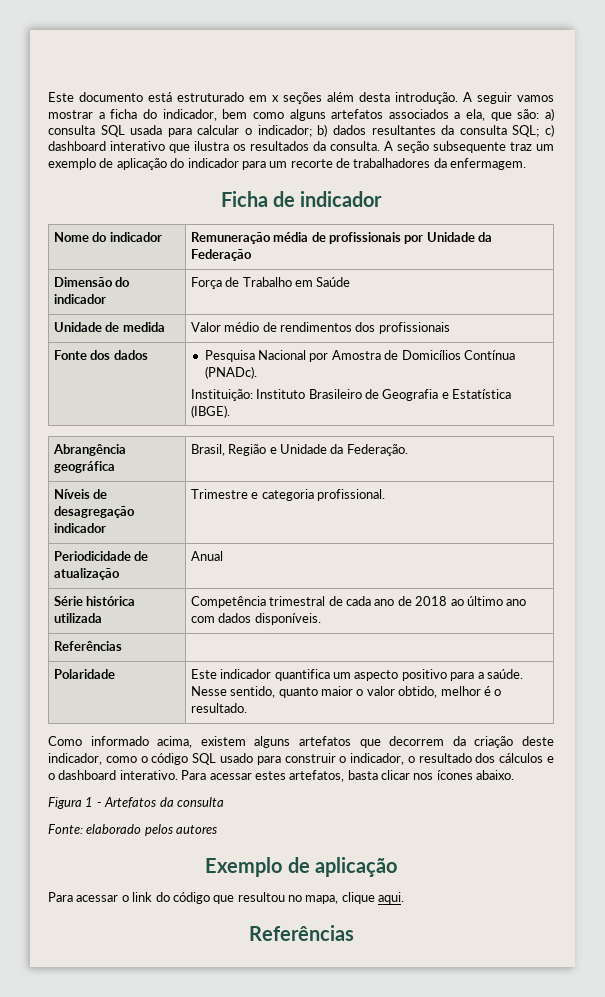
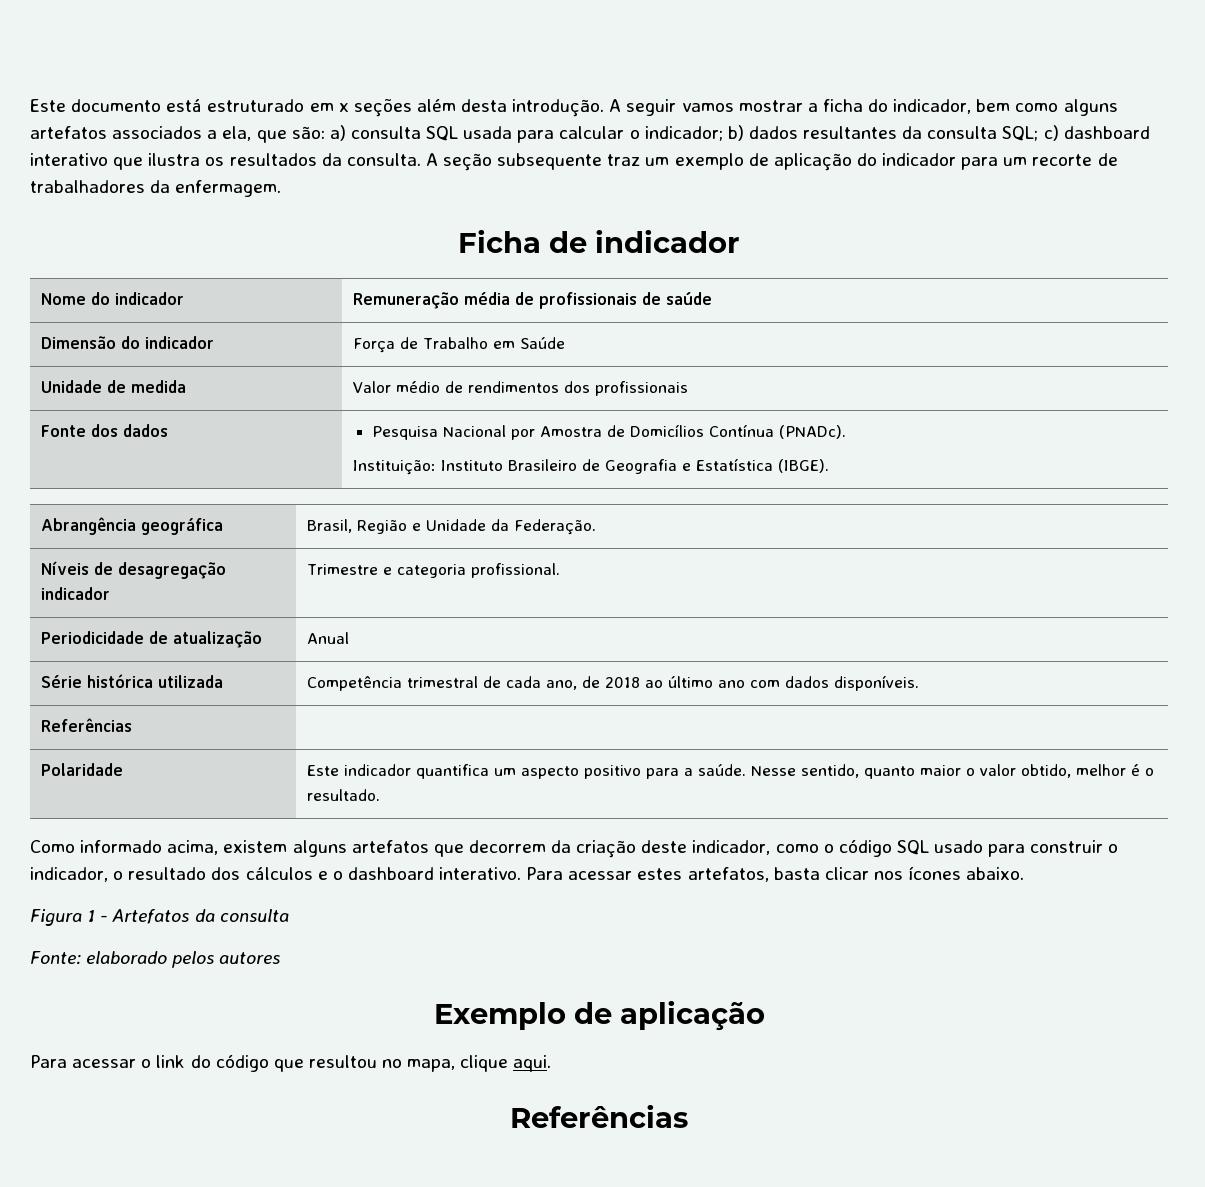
- Nome do indicador | Remuneração média de profissionais por Unidade da Federação
+ Nome do indicador | Remuneração média de profissionais de saúde
- Série histórica utilizada | Competência trimestral de cada ano de 2018 ao último ano com dados disponíveis.
+ Série histórica utilizada | Competência trimestral de cada ano, de 2018 ao último ano com dados disponíveis.

